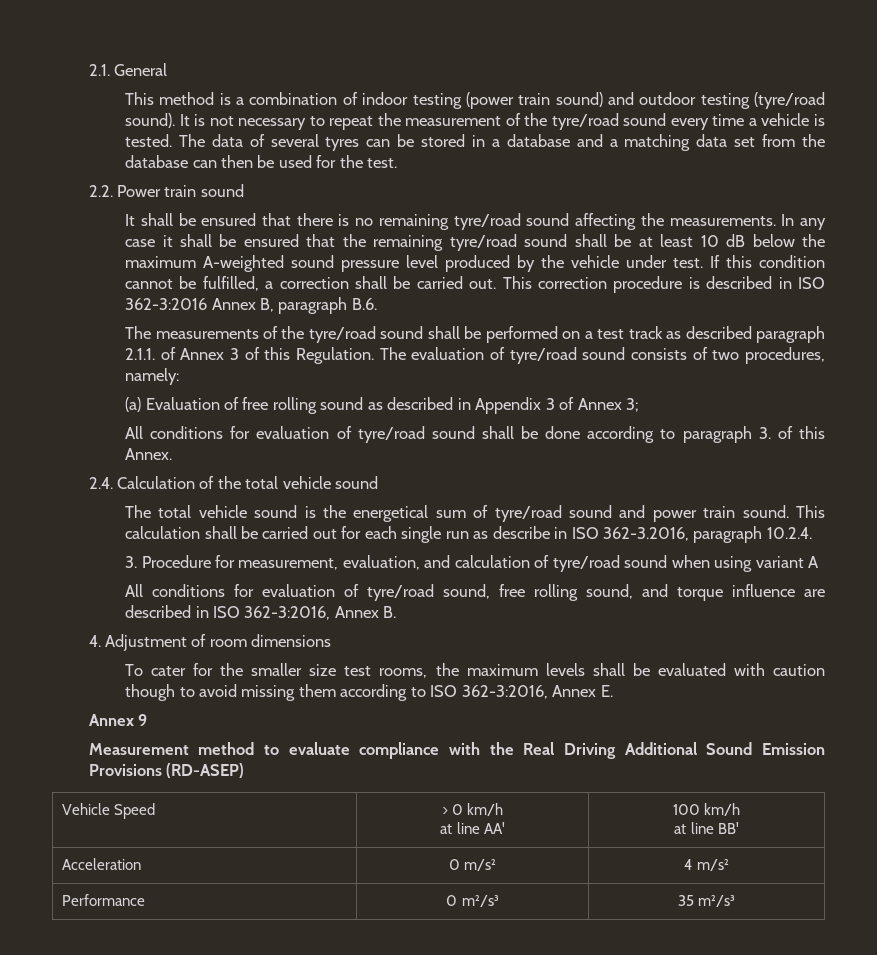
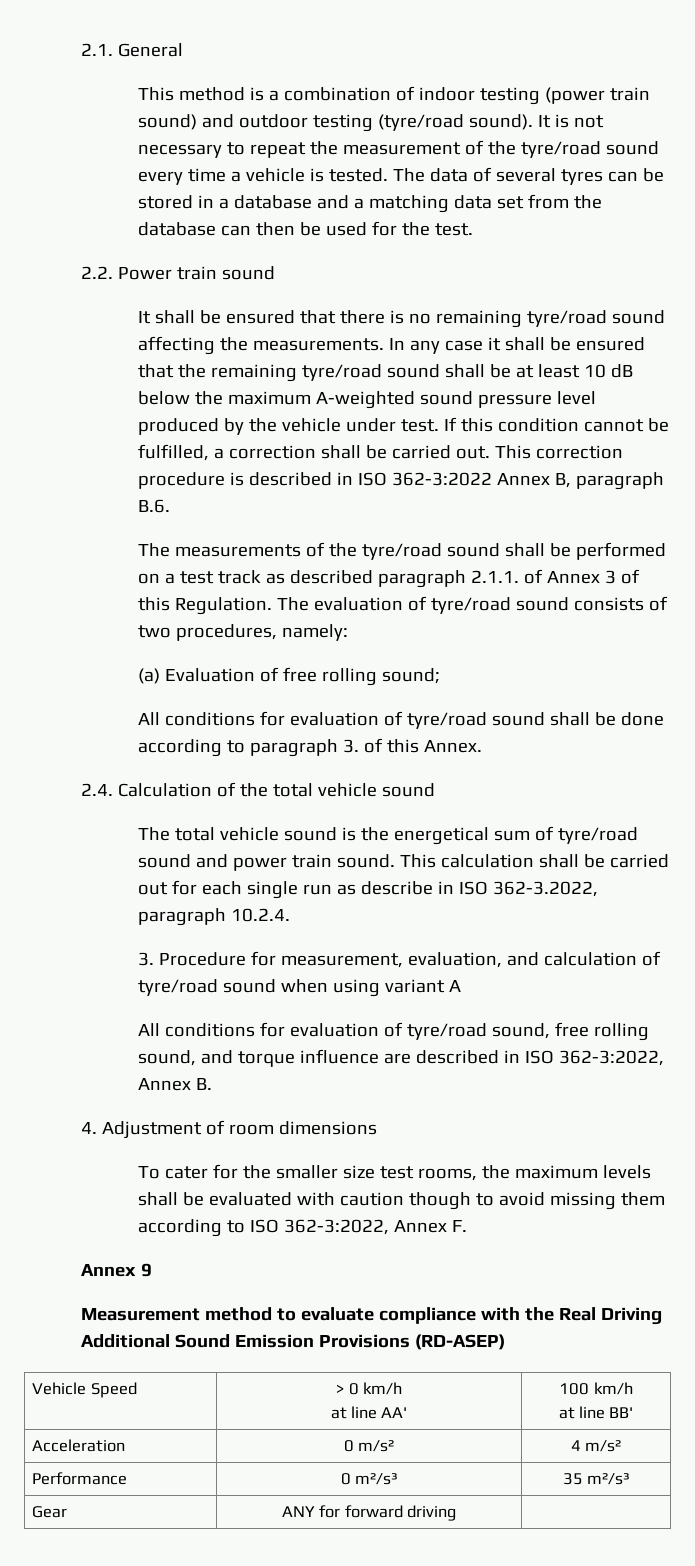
- This correction procedure is described in ISO 362-3:2016 Annex B, paragraph B.6.
+ This correction procedure is described in ISO 362-3:2022 Annex B, paragraph B.6.
- (a) Evaluation of free rolling sound as described in Appendix 3 of Annex 3;
+ (a) Evaluation of free rolling sound;
- This calculation shall be carried out for each single run as describe in ISO 362-3.2016, paragraph 10.2.4.
+ This calculation shall be carried out for each single run as describe in ISO 362-3.2022, paragraph 10.2.4.
- All conditions for evaluation of tyre/road sound, free rolling sound, and torque influence are described in ISO 362-3:2016, Annex B.
+ All conditions for evaluation of tyre/road sound, free rolling sound, and torque influence are described in ISO 362-3:2022, Annex B.
- To cater for the smaller size test rooms, the maximum levels shall be evaluated with caution though to avoid missing them according to ISO 362-3:2016, Annex E.
+ To cater for the smaller size test rooms, the maximum levels shall be evaluated with caution though to avoid missing them according to ISO 362-3:2022, Annex F.
+ Gear | ANY for forward driving |

